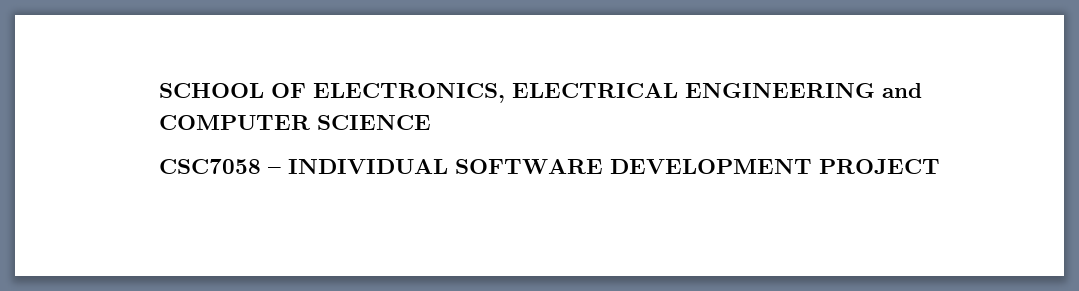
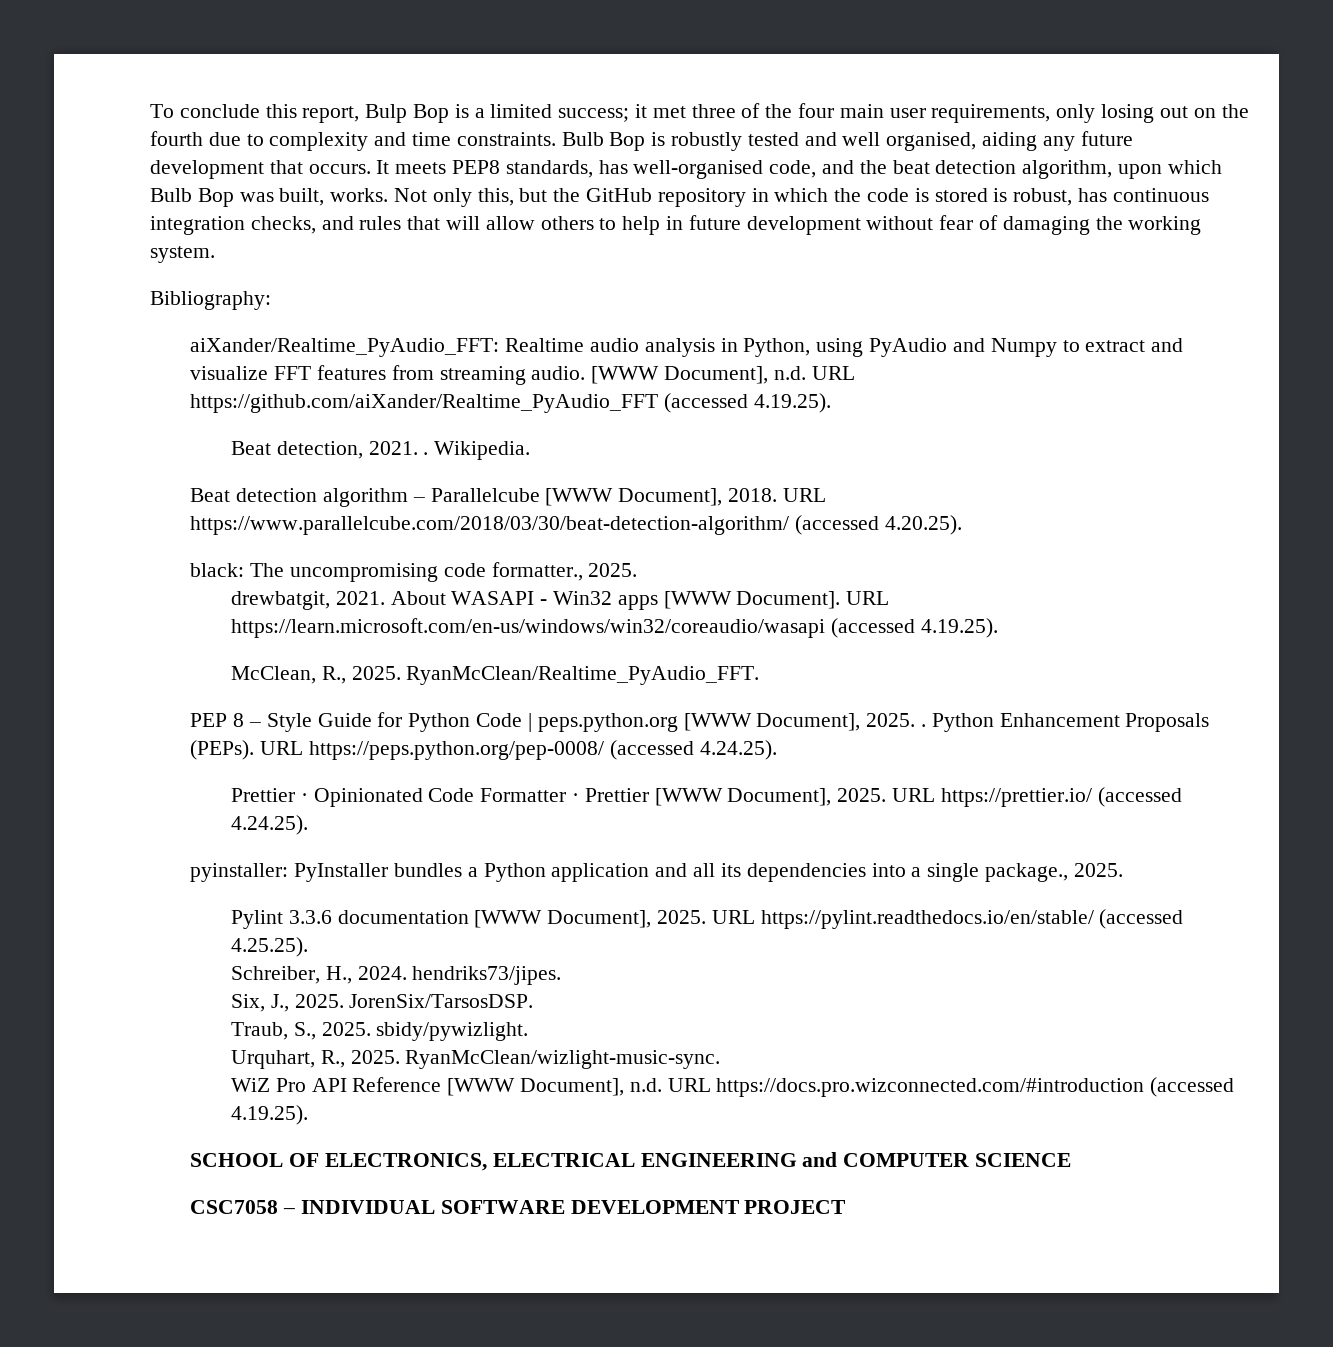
+ To conclude this report, Bulp Bop is a limited success; it met three of the four main user requirements, only losing out on the fourth due to complexity and time constraints. Bulb Bop is robustly tested and well organised, aiding any future development that occurs. It meets PEP8 standards, has well-organised code, and the beat detection algorithm, upon which Bulb Bop was built, works. Not only this, but the GitHub repository in which the code is stored is robust, has continuous integration checks, and rules that will allow others to help in future development without fear of damaging the working system.
+ Bibliography:
+ aiXander/Realtime_PyAudio_FFT: Realtime audio analysis in Python, using PyAudio and Numpy to extract and visualize FFT features from streaming audio. [WWW Document], n.d. URL https://github.com/aiXander/Realtime_PyAudio_FFT (accessed 4.19.25).
+ Beat detection, 2021. . Wikipedia.
+ Beat detection algorithm – Parallelcube [WWW Document], 2018. URL https://www.parallelcube.com/2018/03/30/beat-detection-algorithm/ (accessed 4.20.25).
+ black: The uncompromising code formatter., 2025.
+ drewbatgit, 2021. About WASAPI - Win32 apps [WWW Document]. URL https://learn.microsoft.com/en-us/windows/win32/coreaudio/wasapi (accessed 4.19.25).
+ McClean, R., 2025. RyanMcClean/Realtime_PyAudio_FFT.
+ PEP 8 – Style Guide for Python Code | peps.python.org [WWW Document], 2025. . Python Enhancement Proposals (PEPs). URL https://peps.python.org/pep-0008/ (accessed 4.24.25).
+ Prettier · Opinionated Code Formatter · Prettier [WWW Document], 2025. URL https://prettier.io/ (accessed 4.24.25).
+ pyinstaller: PyInstaller bundles a Python application and all its dependencies into a single package., 2025.
+ Pylint 3.3.6 documentation [WWW Document], 2025. URL https://pylint.readthedocs.io/en/stable/ (accessed 4.25.25).
+ Schreiber, H., 2024. hendriks73/jipes.
+ Six, J., 2025. JorenSix/TarsosDSP.
+ Traub, S., 2025. sbidy/pywizlight.
+ Urquhart, R., 2025. RyanMcClean/wizlight-music-sync.
+ WiZ Pro API Reference [WWW Document], n.d. URL https://docs.pro.wizconnected.com/#introduction (accessed 4.19.25).

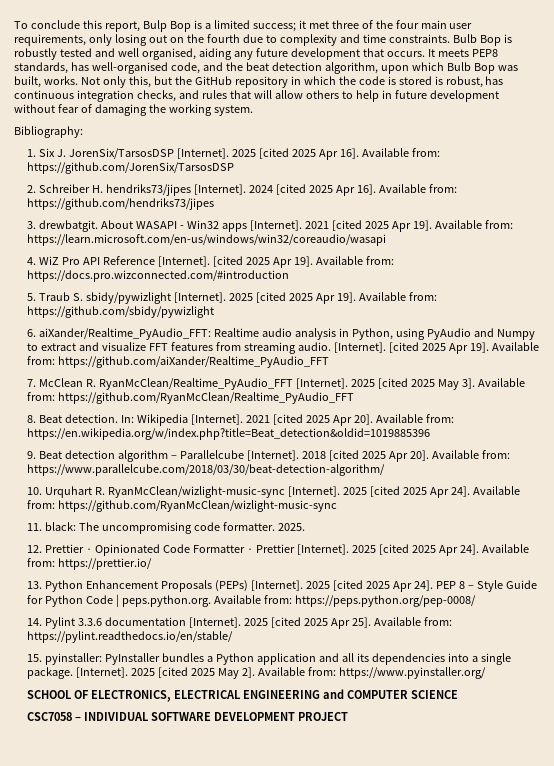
- aiXander/Realtime_PyAudio_FFT: Realtime audio analysis in Python, using PyAudio and Numpy to extract and visualize FFT features from streaming audio.
+ 1. Six J. JorenSix/TarsosDSP [Internet]. 2025 [cited 2025 Apr 16]. Available from: https://github.com/JorenSix/TarsosDSP
+ 2. Schreiber H. hendriks73/jipes [Internet]. 2024 [cited 2025 Apr 16]. Available from: https://github.com/hendriks73/jipes
+ 3. drewbatgit. About WASAPI - Win32 apps [Internet]. 2021 [cited 2025 Apr 19]. Available from: https://learn.microsoft.com/en-us/windows/win32/coreaudio/wasapi
+ 4. WiZ Pro API Reference [Internet]. [cited 2025 Apr 19]. Available from: https://docs.pro.wizconnected.com/#introduction
+ 5. Traub S. sbidy/pywizlight [Internet]. 2025 [cited 2025 Apr 19]. Available from: https://github.com/sbidy/pywizlight
+ 6. aiXander/Realtime_PyAudio_FFT: Realtime audio analysis in Python, using PyAudio and Numpy to extract and visualize FFT features from streaming audio.
- [WWW Document], n.d. URL https://github.com/aiXander/Realtime_PyAudio_FFT (accessed 4.19.25).
- Beat detection, 2021. . Wikipedia.
- Beat detection algorithm – Parallelcube [WWW Document], 2018. URL https://www.parallelcube.com/2018/03/30/beat-detection-algorithm/ (accessed 4.20.25).
- black: The uncompromising code formatter., 2025.
- drewbatgit, 2021. About WASAPI - Win32 apps [WWW Document]. URL https://learn.microsoft.com/en-us/windows/win32/coreaudio/wasapi (accessed 4.19.25).
- McClean, R., 2025. RyanMcClean/Realtime_PyAudio_FFT.
- PEP 8 – Style Guide for Python Code | peps.python.org [WWW Document], 2025. . Python Enhancement Proposals (PEPs). URL https://peps.python.org/pep-0008/ (accessed 4.24.25).
- Prettier · Opinionated Code Formatter · Prettier [WWW Document], 2025. URL https://prettier.io/ (accessed 4.24.25).
- pyinstaller: PyInstaller bundles a Python application and all its dependencies into a single package., 2025.
- Pylint 3.3.6 documentation [WWW Document], 2025. URL https://pylint.readthedocs.io/en/stable/ (accessed 4.25.25).
- Schreiber, H., 2024. hendriks73/jipes.
- Six, J., 2025. JorenSix/TarsosDSP.
- Traub, S., 2025. sbidy/pywizlight.
- Urquhart, R., 2025. RyanMcClean/wizlight-music-sync.
- WiZ Pro API Reference [WWW Document], n.d. URL https://docs.pro.wizconnected.com/#introduction (accessed 4.19.25).
+ [Internet]. [cited 2025 Apr 19]. Available from: https://github.com/aiXander/Realtime_PyAudio_FFT
+ 7. McClean R. RyanMcClean/Realtime_PyAudio_FFT [Internet]. 2025 [cited 2025 May 3]. Available from: https://github.com/RyanMcClean/Realtime_PyAudio_FFT
+ 8. Beat detection. In: Wikipedia [Internet]. 2021 [cited 2025 Apr 20]. Available from: https://en.wikipedia.org/w/index.php?title=Beat_detection&oldid=1019885396
+ 9. Beat detection algorithm – Parallelcube [Internet]. 2018 [cited 2025 Apr 20]. Available from: https://www.parallelcube.com/2018/03/30/beat-detection-algorithm/
+ 10. Urquhart R. RyanMcClean/wizlight-music-sync [Internet]. 2025 [cited 2025 Apr 24]. Available from: https://github.com/RyanMcClean/wizlight-music-sync
+ 11. black: The uncompromising code formatter. 2025.
+ 12. Prettier · Opinionated Code Formatter · Prettier [Internet]. 2025 [cited 2025 Apr 24]. Available from: https://prettier.io/
+ 13. Python Enhancement Proposals (PEPs) [Internet]. 2025 [cited 2025 Apr 24]. PEP 8 – Style Guide for Python Code | peps.python.org. Available from: https://peps.python.org/pep-0008/
+ 14. Pylint 3.3.6 documentation [Internet]. 2025 [cited 2025 Apr 25]. Available from: https://pylint.readthedocs.io/en/stable/
+ 15. pyinstaller: PyInstaller bundles a Python application and all its dependencies into a single package. [Internet]. 2025 [cited 2025 May 2]. Available from: https://www.pyinstaller.org/

